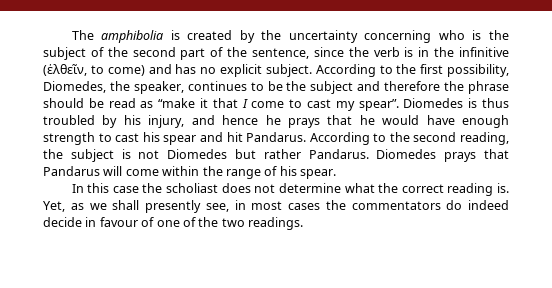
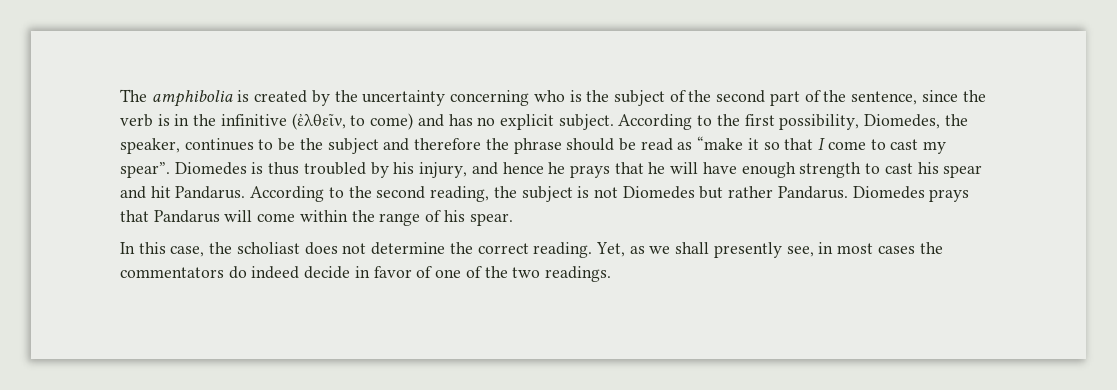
- According to the first possibility, Diomedes, the speaker, continues to be the subject and therefore the phrase should be read as “make it that I come to cast my spear”.
+ According to the first possibility, Diomedes, the speaker, continues to be the subject and therefore the phrase should be read as “make it so that I come to cast my spear”.
- Diomedes is thus troubled by his injury, and hence he prays that he would have enough strength to cast his spear and hit Pandarus.
+ Diomedes is thus troubled by his injury, and hence he prays that he will have enough strength to cast his spear and hit Pandarus.
- In this case the scholiast does not determine what the correct reading is.
+ In this case, the scholiast does not determine the correct reading.
- Yet, as we shall presently see, in most cases the commentators do indeed decide in favour of one of the two readings.
+ Yet, as we shall presently see, in most cases the commentators do indeed decide in favor of one of the two readings.

